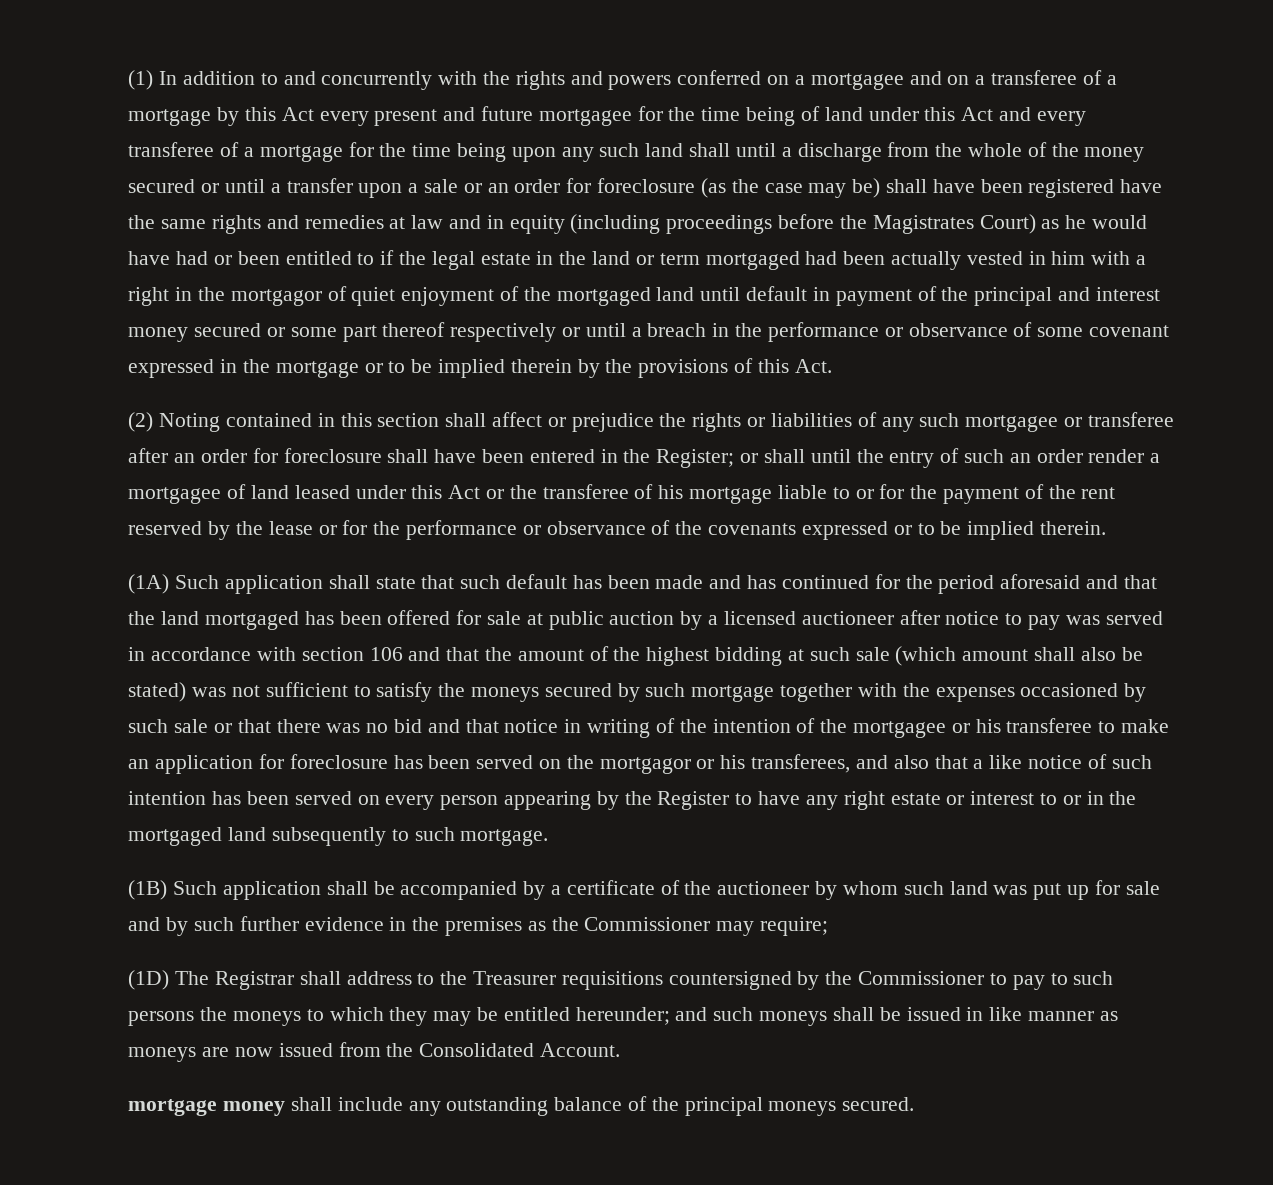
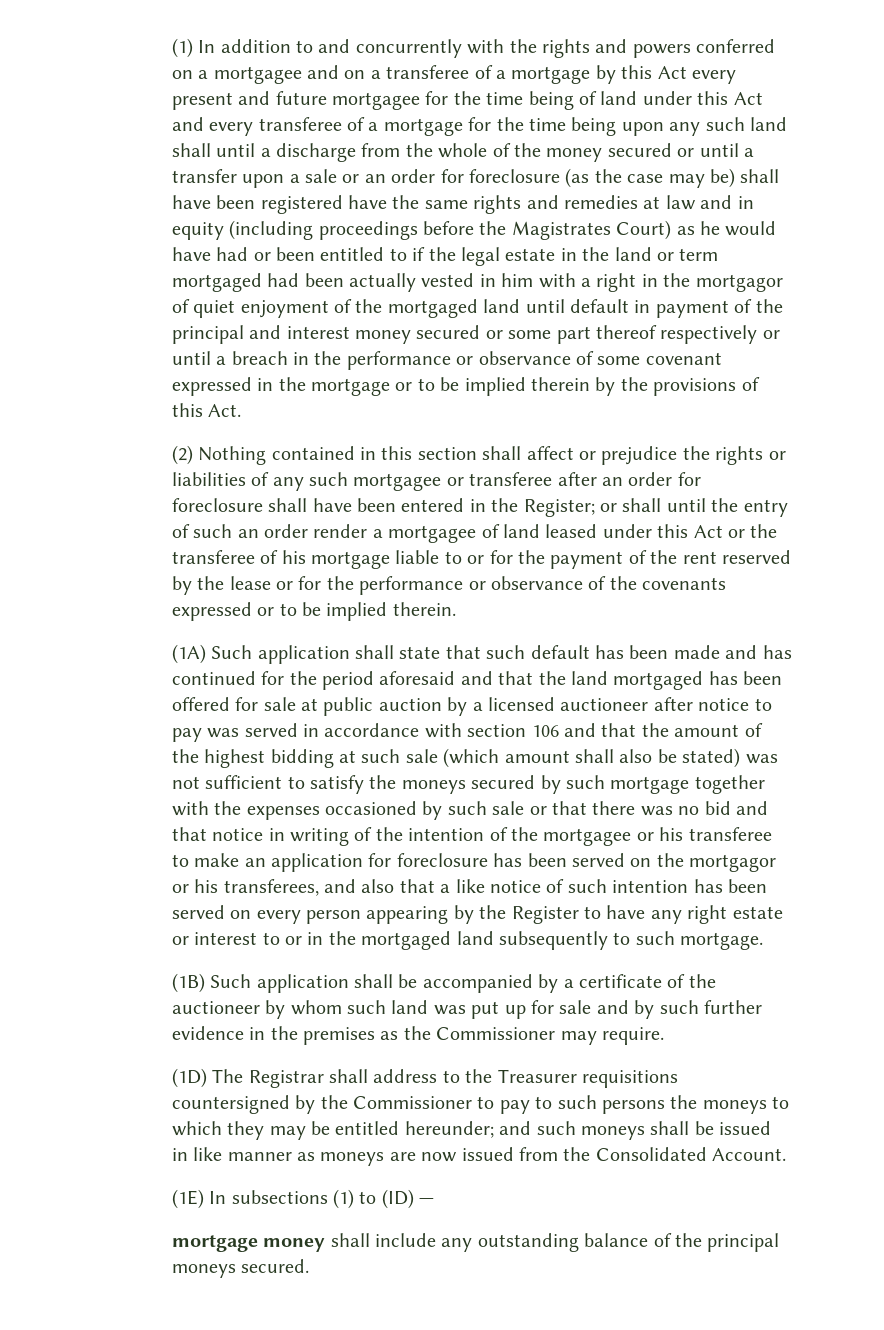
- (2) Noting contained in this section shall affect or prejudice the rights or liabilities of any such mortgagee or transferee after an order for foreclosure shall have been entered in the Register;
+ (2) Nothing contained in this section shall affect or prejudice the rights or liabilities of any such mortgagee or transferee after an order for foreclosure shall have been entered in the Register;
- (1B) Such application shall be accompanied by a certificate of the auctioneer by whom such land was put up for sale and by such further evidence in the premises as the Commissioner may require;
+ (1B) Such application shall be accompanied by a certificate of the auctioneer by whom such land was put up for sale and by such further evidence in the premises as the Commissioner may require.
+ (1E) In subsections (1) to (ID) —

